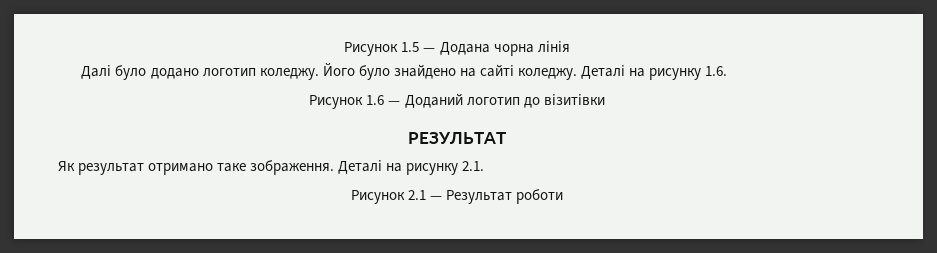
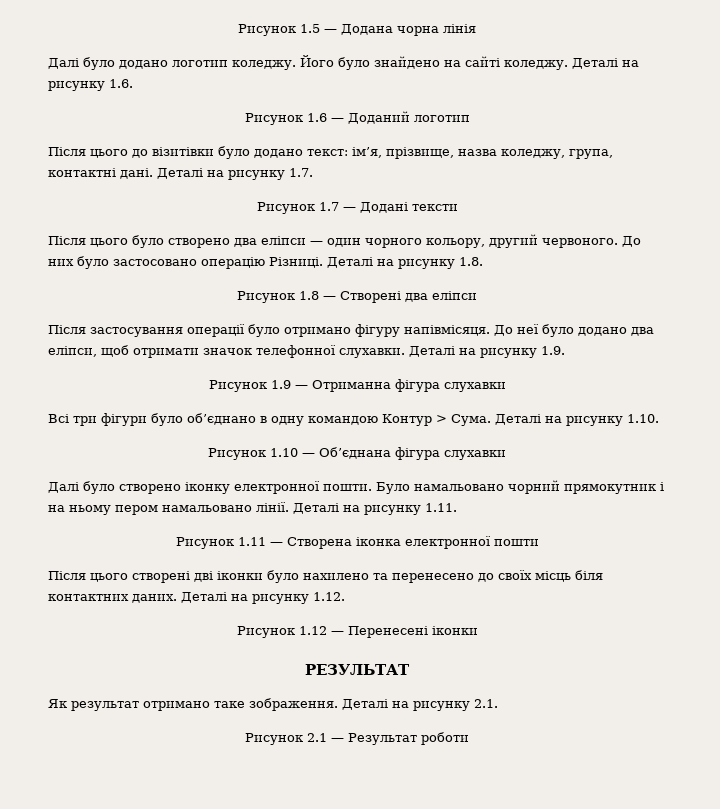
- Рисунок 1.6 — Доданий логотип до візитівки
+ Рисунок 1.6 — Доданий логотип
+ Після цього до візитівки було додано текст: ім’я, прізвище, назва коледжу, група, контактні дані. Деталі на рисунку 1.7.
+ Рисунок 1.7 — Додані тексти
+ Після цього було створено два еліпси — один чорного кольору, другий червоного. До них було застосовано операцію Різниці. Деталі на рисунку 1.8.
+ Рисунок 1.8 — Створені два еліпси
+ Після застосування операції було отримано фігуру напівмісяця. До неї було додано два еліпси, щоб отримати значок телефонної слухавки. Деталі на рисунку 1.9.
+ Рисунок 1.9 — Отриманна фігура слухавки
+ Всі три фігури було об’єднано в одну командою Контур > Сума. Деталі на рисунку 1.10.
+ Рисунок 1.10 — Об’єднана фігура слухавки
+ Далі було створено іконку електронної пошти. Було намальовано чорний прямокутник і на ньому пером намальовано лінії. Деталі на рисунку 1.11.
+ Рисунок 1.11 — Створена іконка електронної пошти
+ Після цього створені дві іконки було нахилено та перенесено до своїх місць біля контактних даних. Деталі на рисунку 1.12.
+ Рисунок 1.12 — Перенесені іконки

